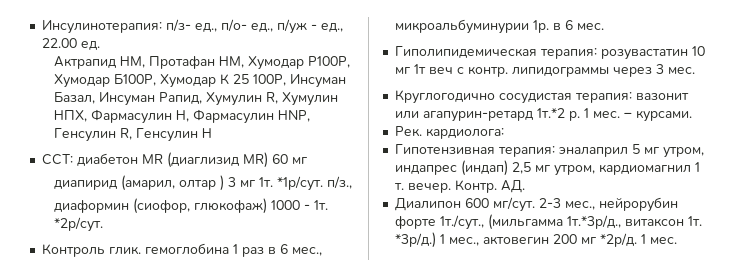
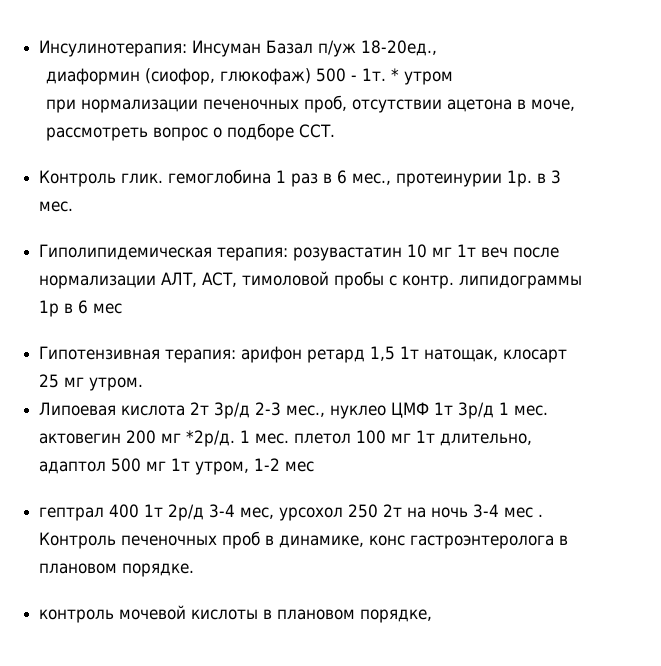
- Инсулинотерапия: п/з- ед., п/о- ед., п/уж - ед., 22.00 ед.
- Актрапид НМ, Протафан НМ, Хумодар Р100Р, Хумодар Б100Р, Хумодар К 25 100Р, Инсуман Базал, Инсуман Рапид, Хумулин R, Хумулин НПХ, Фармасулин Н, Фармасулин НNР, Генсулин R, Генсулин Н
- ССТ: диабетон МR (диаглизид МR) 60 мг
- диапирид (амарил, олтар ) 3 мг 1т. *1р/сут. п/з.,
+ Инсулинотерапия: Инсуман Базал п/уж 18-20ед.,
- диаформин (сиофор, глюкофаж) 1000 - 1т.
+ диаформин (сиофор, глюкофаж) 500 - 1т.
- *2р/сут.
+ * утром
+ при нормализации печеночных проб, отсутствии ацетона в моче, рассмотреть вопрос о подборе ССТ.
- Контроль глик. гемоглобина 1 раз в 6 мес., микроальбуминурии 1р. в 6 мес.
+ Контроль глик. гемоглобина 1 раз в 6 мес., протеинурии 1р. в 3 мес.
- Гиполипидемическая терапия: розувастатин 10 мг 1т веч с контр. липидограммы через 3 мес.
- Круглогодично сосудистая терапия: вазонит или агапурин-ретард 1т.*2 р. 1 мес. – курсами.
- Рек. кардиолога:
- Гипотензивная терапия: эналаприл 5 мг утром, индапрес (индап) 2,5 мг утром, кардиомагнил 1 т. вечер. Контр. АД.
- Диалипон 600 мг/сут. 2-3 мес., нейрорубин форте 1т./сут., (мильгамма 1т.*3р/д., витаксон 1т. *3р/д.) 1 мес., актовегин 200 мг *2р/д. 1 мес.
+ Гиполипидемическая терапия: розувастатин 10 мг 1т веч после нормализации АЛТ, АСТ, тимоловой пробы с контр. липидограммы 1р в 6 мес
+ Гипотензивная терапия: арифон ретард 1,5 1т натощак, клосарт 25 мг утром.
+ Липоевая кислота 2т 3р/д 2-3 мес., нуклео ЦМФ 1т 3р/д 1 мес. актовегин 200 мг *2р/д. 1 мес. плетол 100 мг 1т длительно, адаптол 500 мг 1т утром, 1-2 мес
+ гептрал 400 1т 2р/д 3-4 мес, урсохол 250 2т на ночь 3-4 мес . Контроль печеночных проб в динамике, конс гастроэнтеролога в плановом порядке.
+ контроль мочевой кислоты в плановом порядке,

